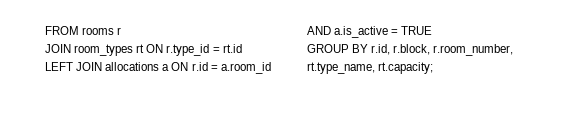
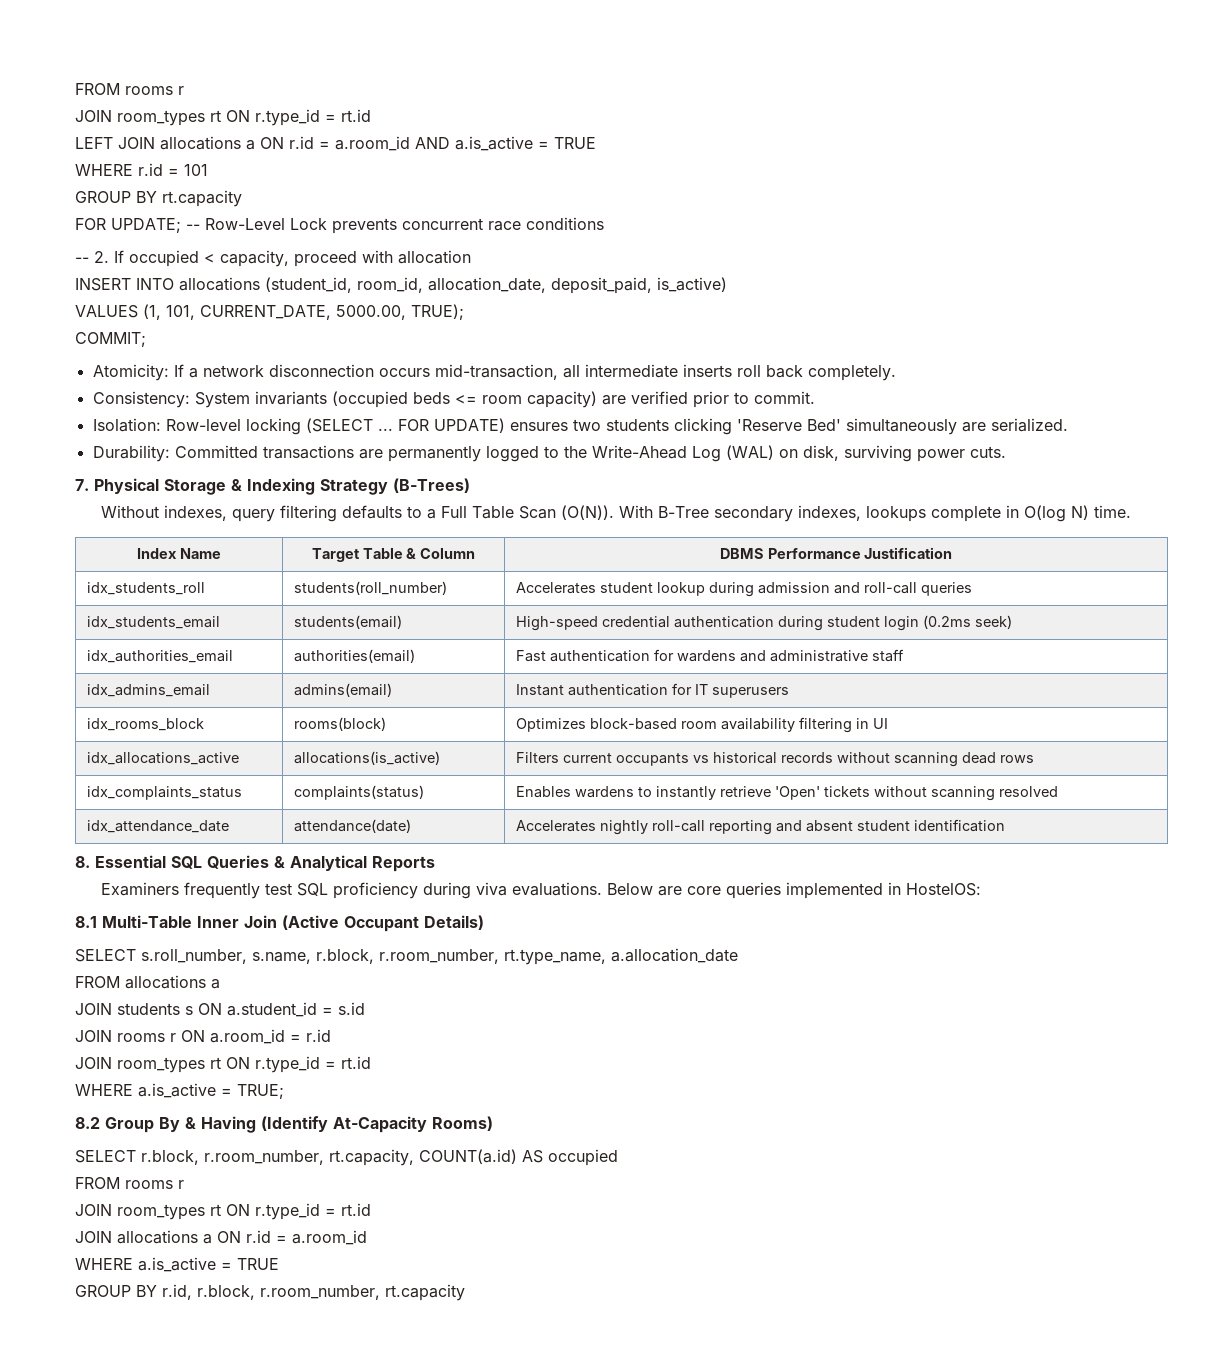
+ WHERE r.id = 101
+ GROUP BY rt.capacity
+ FOR UPDATE; -- Row-Level Lock prevents concurrent race conditions
+ -- 2. If occupied < capacity, proceed with allocation
+ INSERT INTO allocations (student_id, room_id, allocation_date, deposit_paid, is_active)
+ VALUES (1, 101, CURRENT_DATE, 5000.00, TRUE);
+ COMMIT;
+ Atomicity: If a network disconnection occurs mid-transaction, all intermediate inserts roll back completely.
+ Consistency: System invariants (occupied beds <= room capacity) are verified prior to commit.
+ Isolation: Row-level locking (SELECT ... FOR UPDATE) ensures two students clicking 'Reserve Bed' simultaneously are serialized.
+ Durability: Committed transactions are permanently logged to the Write-Ahead Log (WAL) on disk, surviving power cuts.
+ 7. Physical Storage & Indexing Strategy (B-Trees)
+ Without indexes, query filtering defaults to a Full Table Scan (O(N)). With B-Tree secondary indexes, lookups complete in O(log N) time.
+ Index Name | Target Table & Column | DBMS Performance Justification
+ idx_students_roll | students(roll_number) | Accelerates student lookup during admission and roll-call queries
+ idx_students_email | students(email) | High-speed credential authentication during student login (0.2ms seek)
+ idx_authorities_email | authorities(email) | Fast authentication for wardens and administrative staff
+ idx_admins_email | admins(email) | Instant authentication for IT superusers
+ idx_rooms_block | rooms(block) | Optimizes block-based room availability filtering in UI
+ idx_allocations_active | allocations(is_active) | Filters current occupants vs historical records without scanning dead rows
+ idx_complaints_status | complaints(status) | Enables wardens to instantly retrieve 'Open' tickets without scanning resolved
+ idx_attendance_date | attendance(date) | Accelerates nightly roll-call reporting and absent student identification
+ 8. Essential SQL Queries & Analytical Reports
+ Examiners frequently test SQL proficiency during viva evaluations. Below are core queries implemented in HostelOS:
+ 8.1 Multi-Table Inner Join (Active Occupant Details)
+ SELECT s.roll_number, s.name, r.block, r.room_number, rt.type_name, a.allocation_date
+ FROM allocations a
+ JOIN students s ON a.student_id = s.id
+ JOIN rooms r ON a.room_id = r.id
+ JOIN room_types rt ON r.type_id = rt.id
+ WHERE a.is_active = TRUE;
+ 8.2 Group By & Having (Identify At-Capacity Rooms)
+ SELECT r.block, r.room_number, rt.capacity, COUNT(a.id) AS occupied
+ FROM rooms r
+ JOIN room_types rt ON r.type_id = rt.id
+ JOIN allocations a ON r.id = a.room_id
+ WHERE a.is_active = TRUE
- GROUP BY r.id, r.block, r.room_number, rt.type_name, rt.capacity;
+ GROUP BY r.id, r.block, r.room_number, rt.capacity

